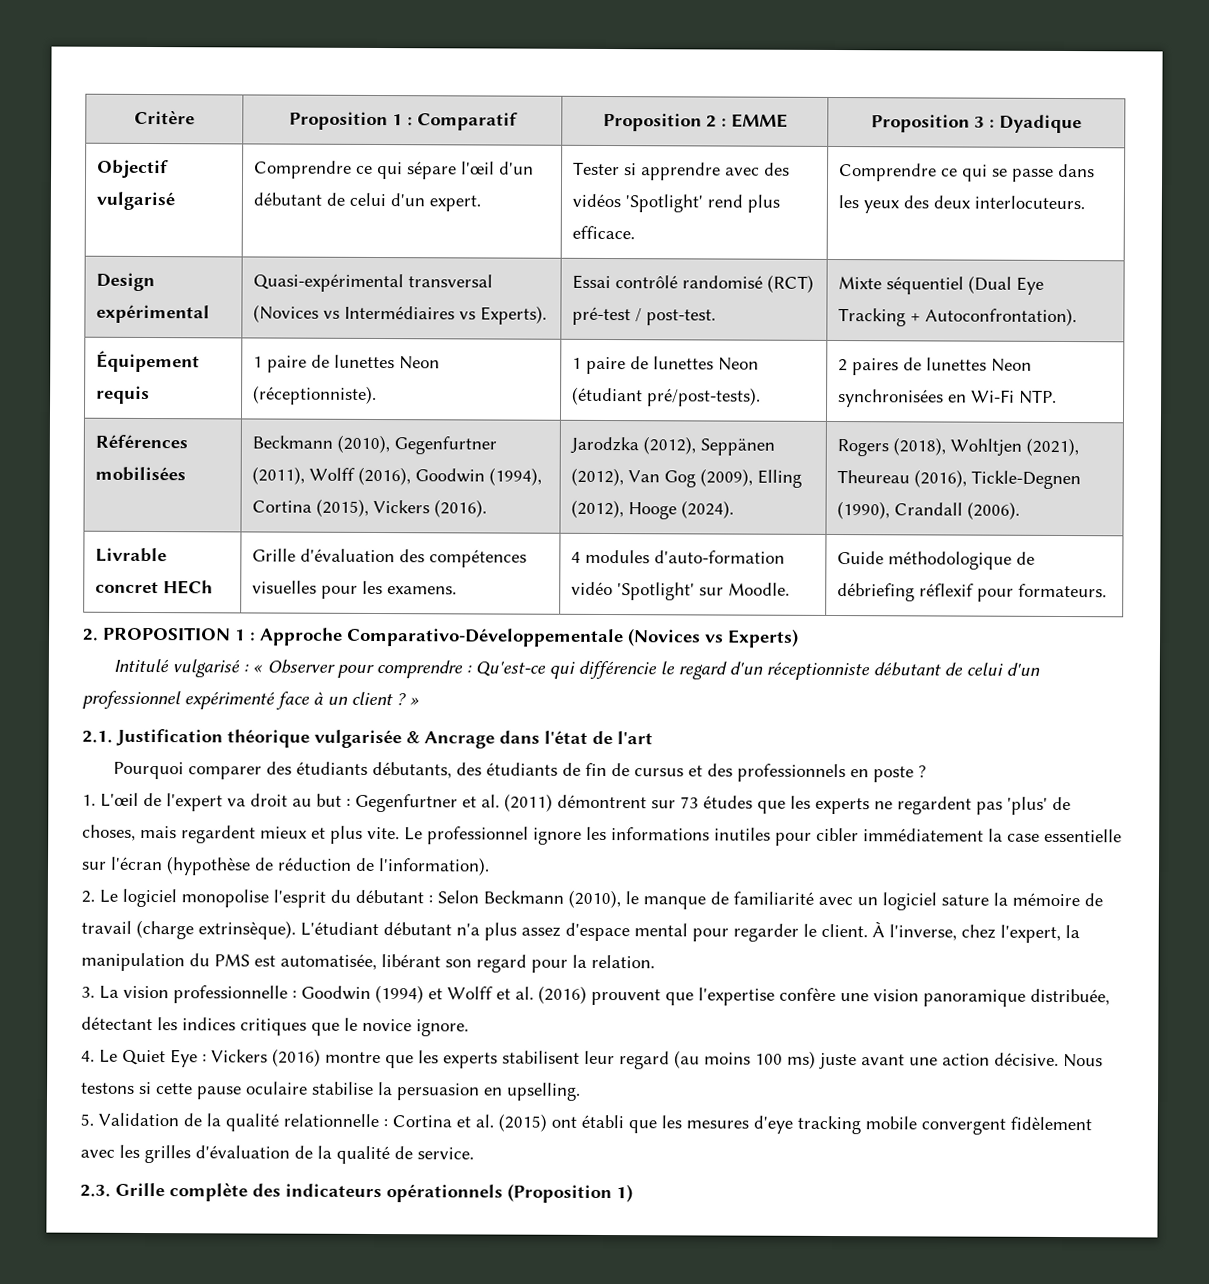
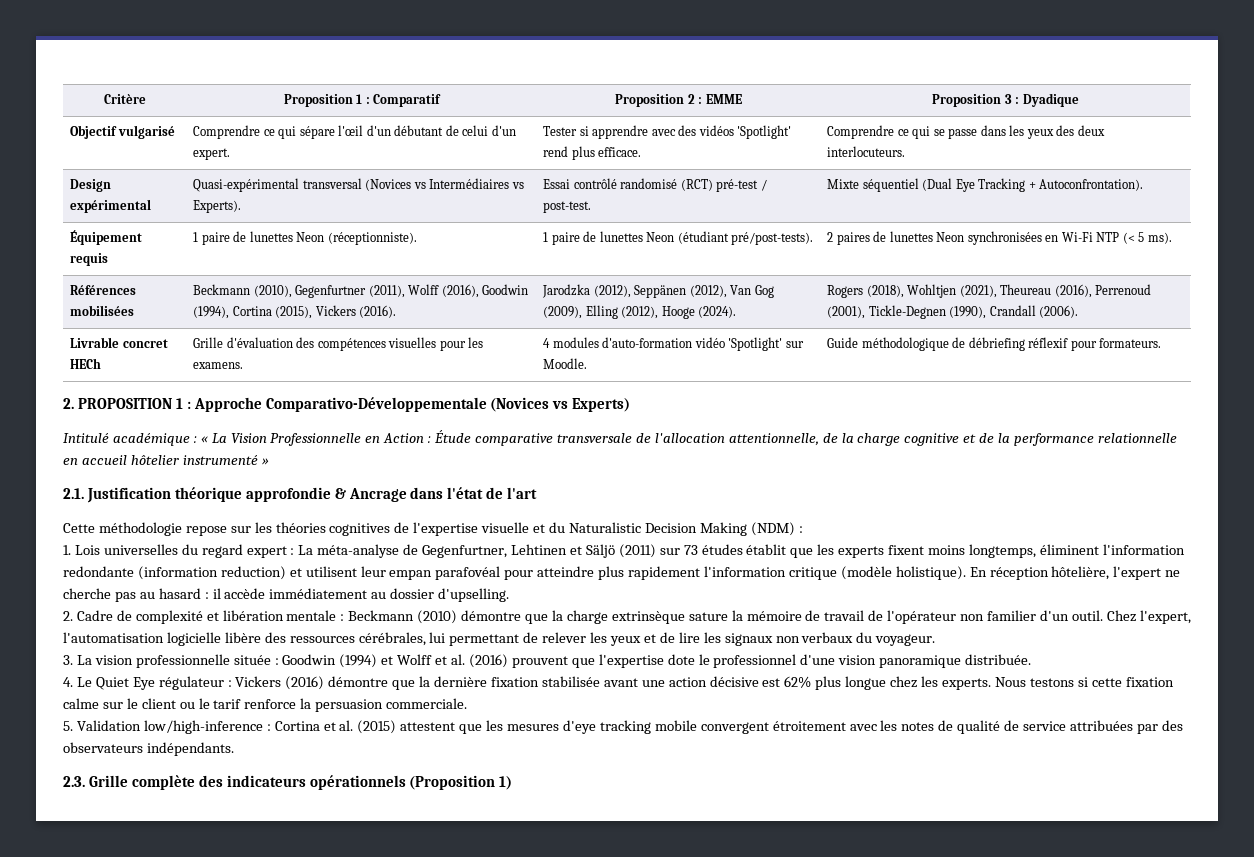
- Équipement requis | 1 paire de lunettes Neon (réceptionniste). | 1 paire de lunettes Neon (étudiant pré/post-tests). | 2 paires de lunettes Neon synchronisées en Wi-Fi NTP.
+ Équipement requis | 1 paire de lunettes Neon (réceptionniste). | 1 paire de lunettes Neon (étudiant pré/post-tests). | 2 paires de lunettes Neon synchronisées en Wi-Fi NTP (< 5 ms).
- Références mobilisées | Beckmann (2010), Gegenfurtner (2011), Wolff (2016), Goodwin (1994), Cortina (2015), Vickers (2016). | Jarodzka (2012), Seppänen (2012), Van Gog (2009), Elling (2012), Hooge (2024). | Rogers (2018), Wohltjen (2021), Theureau (2016), Tickle-Degnen (1990), Crandall (2006).
+ Références mobilisées | Beckmann (2010), Gegenfurtner (2011), Wolff (2016), Goodwin (1994), Cortina (2015), Vickers (2016). | Jarodzka (2012), Seppänen (2012), Van Gog (2009), Elling (2012), Hooge (2024). | Rogers (2018), Wohltjen (2021), Theureau (2016), Perrenoud (2001), Tickle-Degnen (1990), Crandall (2006).
- Intitulé vulgarisé : « Observer pour comprendre : Qu'est-ce qui différencie le regard d'un réceptionniste débutant de celui d'un professionnel expérimenté face à un client ? »
+ Intitulé académique : « La Vision Professionnelle en Action : Étude comparative transversale de l'allocation attentionnelle, de la charge cognitive et de la performance relationnelle en accueil hôtelier instrumenté »
- 2.1. Justification théorique vulgarisée & Ancrage dans l'état de l'art
+ 2.1. Justification théorique approfondie & Ancrage dans l'état de l'art
- Pourquoi comparer des étudiants débutants, des étudiants de fin de cursus et des professionnels en poste ?
- 1. L'œil de l'expert va droit au but : Gegenfurtner et al. (2011) démontrent sur 73 études que les experts ne regardent pas 'plus' de choses, mais regardent mieux et plus vite. Le professionnel ignore les informations inutiles pour cibler immédiatement la case essentielle sur l'écran (hypothèse de réduction de l'information).
- 2. Le logiciel monopolise l'esprit du débutant : Selon Beckmann (2010), le manque de familiarité avec un logiciel sature la mémoire de travail (charge extrinsèque). L'étudiant débutant n'a plus assez d'espace mental pour regarder le client. À l'inverse, chez l'expert, la manipulation du PMS est automatisée, libérant son regard pour la relation.
+ Cette méthodologie repose sur les théories cognitives de l'expertise visuelle et du Naturalistic Decision Making (NDM) :
+ 1. Lois universelles du regard expert : La méta-analyse de Gegenfurtner, Lehtinen et Säljö (2011) sur 73 études établit que les experts fixent moins longtemps, éliminent l'information redondante (information reduction) et utilisent leur empan parafovéal pour atteindre plus rapidement l'information critique (modèle holistique). En réception hôtelière, l'expert ne cherche pas au hasard : il accède immédiatement au dossier d'upselling.
+ 2. Cadre de complexité et libération mentale : Beckmann (2010) démontre que la charge extrinsèque sature la mémoire de travail de l'opérateur non familier d'un outil. Chez l'expert, l'automatisation logicielle libère des ressources cérébrales, lui permettant de relever les yeux et de lire les signaux non verbaux du voyageur.
- 3. La vision professionnelle : Goodwin (1994) et Wolff et al. (2016) prouvent que l'expertise confère une vision panoramique distribuée, détectant les indices critiques que le novice ignore.
+ 3. La vision professionnelle située : Goodwin (1994) et Wolff et al. (2016) prouvent que l'expertise dote le professionnel d'une vision panoramique distribuée.
- 4. Le Quiet Eye : Vickers (2016) montre que les experts stabilisent leur regard (au moins 100 ms) juste avant une action décisive. Nous testons si cette pause oculaire stabilise la persuasion en upselling.
- 5. Validation de la qualité relationnelle : Cortina et al. (2015) ont établi que les mesures d'eye tracking mobile convergent fidèlement avec les grilles d'évaluation de la qualité de service.
+ 4. Le Quiet Eye régulateur : Vickers (2016) démontre que la dernière fixation stabilisée avant une action décisive est 62% plus longue chez les experts. Nous testons si cette fixation calme sur le client ou le tarif renforce la persuasion commerciale.
+ 5. Validation low/high-inference : Cortina et al. (2015) attestent que les mesures d'eye tracking mobile convergent étroitement avec les notes de qualité de service attribuées par des observateurs indépendants.

